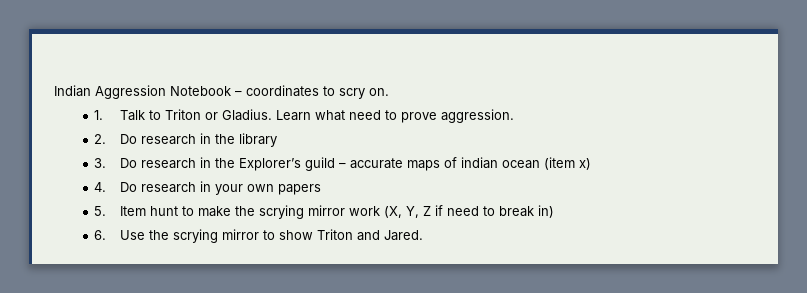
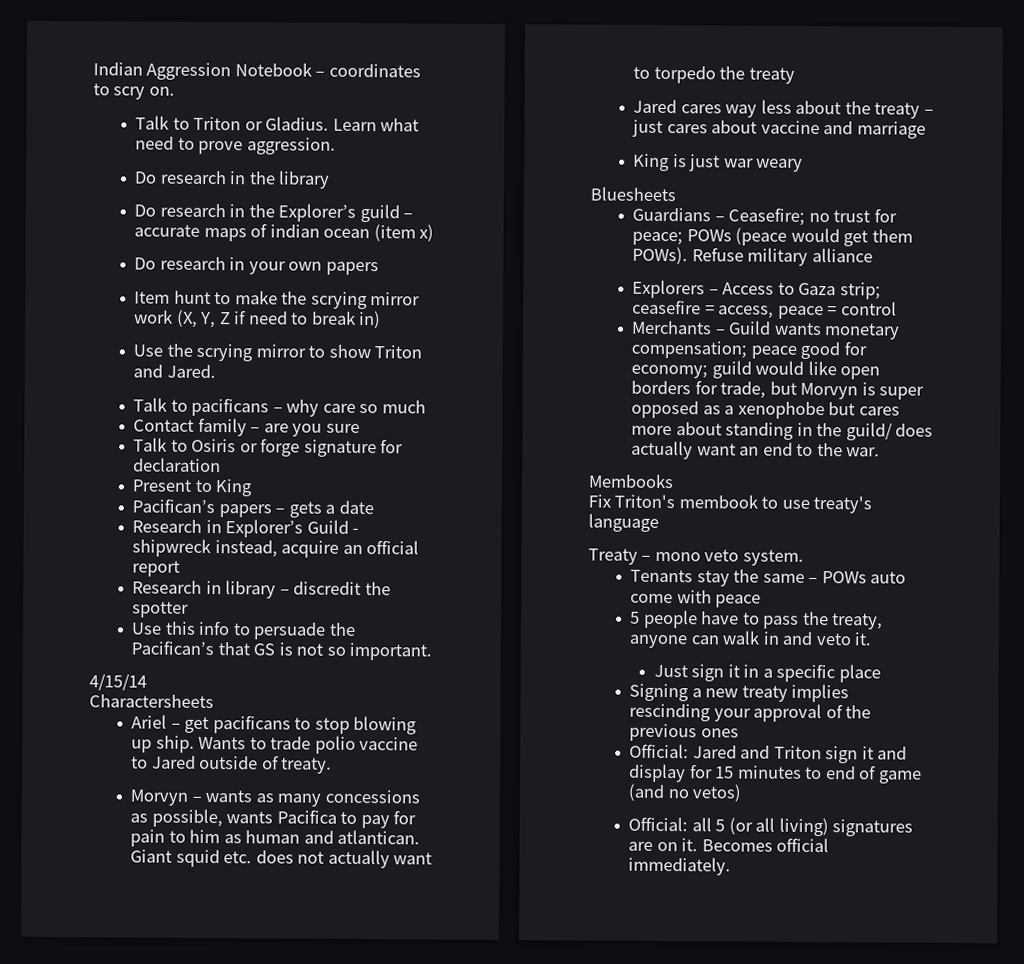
- 1. Talk to Triton or Gladius.
+ Talk to Triton or Gladius.
- 2. Do research in the library
+ Do research in the library
- 3. Do research in the Explorer’s guild – accurate maps of indian ocean (item x)
+ Do research in the Explorer’s guild – accurate maps of indian ocean (item x)
- 4. Do research in your own papers
+ Do research in your own papers
- 5. Item hunt to make the scrying mirror work (X, Y, Z if need to break in)
+ Item hunt to make the scrying mirror work (X, Y, Z if need to break in)
- 6. Use the scrying mirror to show Triton and Jared.
+ Use the scrying mirror to show Triton and Jared.
+ Talk to pacificans – why care so much
+ Contact family – are you sure
+ Talk to Osiris or forge signature for declaration
+ Present to King
+ Pacifican’s papers – gets a date
+ Research in Explorer’s Guild - shipwreck instead, acquire an official report
+ Research in library – discredit the spotter
+ Use this info to persuade the Pacifican’s that GS is not so important.
+ 4/15/14
+ Charactersheets
+ Ariel – get pacificans to stop blowing up ship. Wants to trade polio vaccine to Jared outside of treaty.
+ Morvyn – wants as many concessions as possible, wants Pacifica to pay for pain to him as human and atlantican. Giant squid etc. does not actually want to torpedo the treaty
+ Jared cares way less about the treaty – just cares about vaccine and marriage
+ King is just war weary
+ Bluesheets
+ Guardians – Ceasefire; no trust for peace; POWs (peace would get them POWs). Refuse military alliance
+ Explorers – Access to Gaza strip; ceasefire = access, peace = control
+ Merchants – Guild wants monetary compensation; peace good for economy; guild would like open borders for trade, but Morvyn is super opposed as a xenophobe but cares more about standing in the guild/ does actually want an end to the war.
+ Membooks
+ Fix Triton's membook to use treaty's language
+ Treaty – mono veto system.
+ Tenants stay the same – POWs auto come with peace
+ 5 people have to pass the treaty, anyone can walk in and veto it.
+ Just sign it in a specific place
+ Signing a new treaty implies rescinding your approval of the previous ones
+ Official: Jared and Triton sign it and display for 15 minutes to end of game (and no vetos)
+ Official: all 5 (or all living) signatures are on it. Becomes official immediately.

